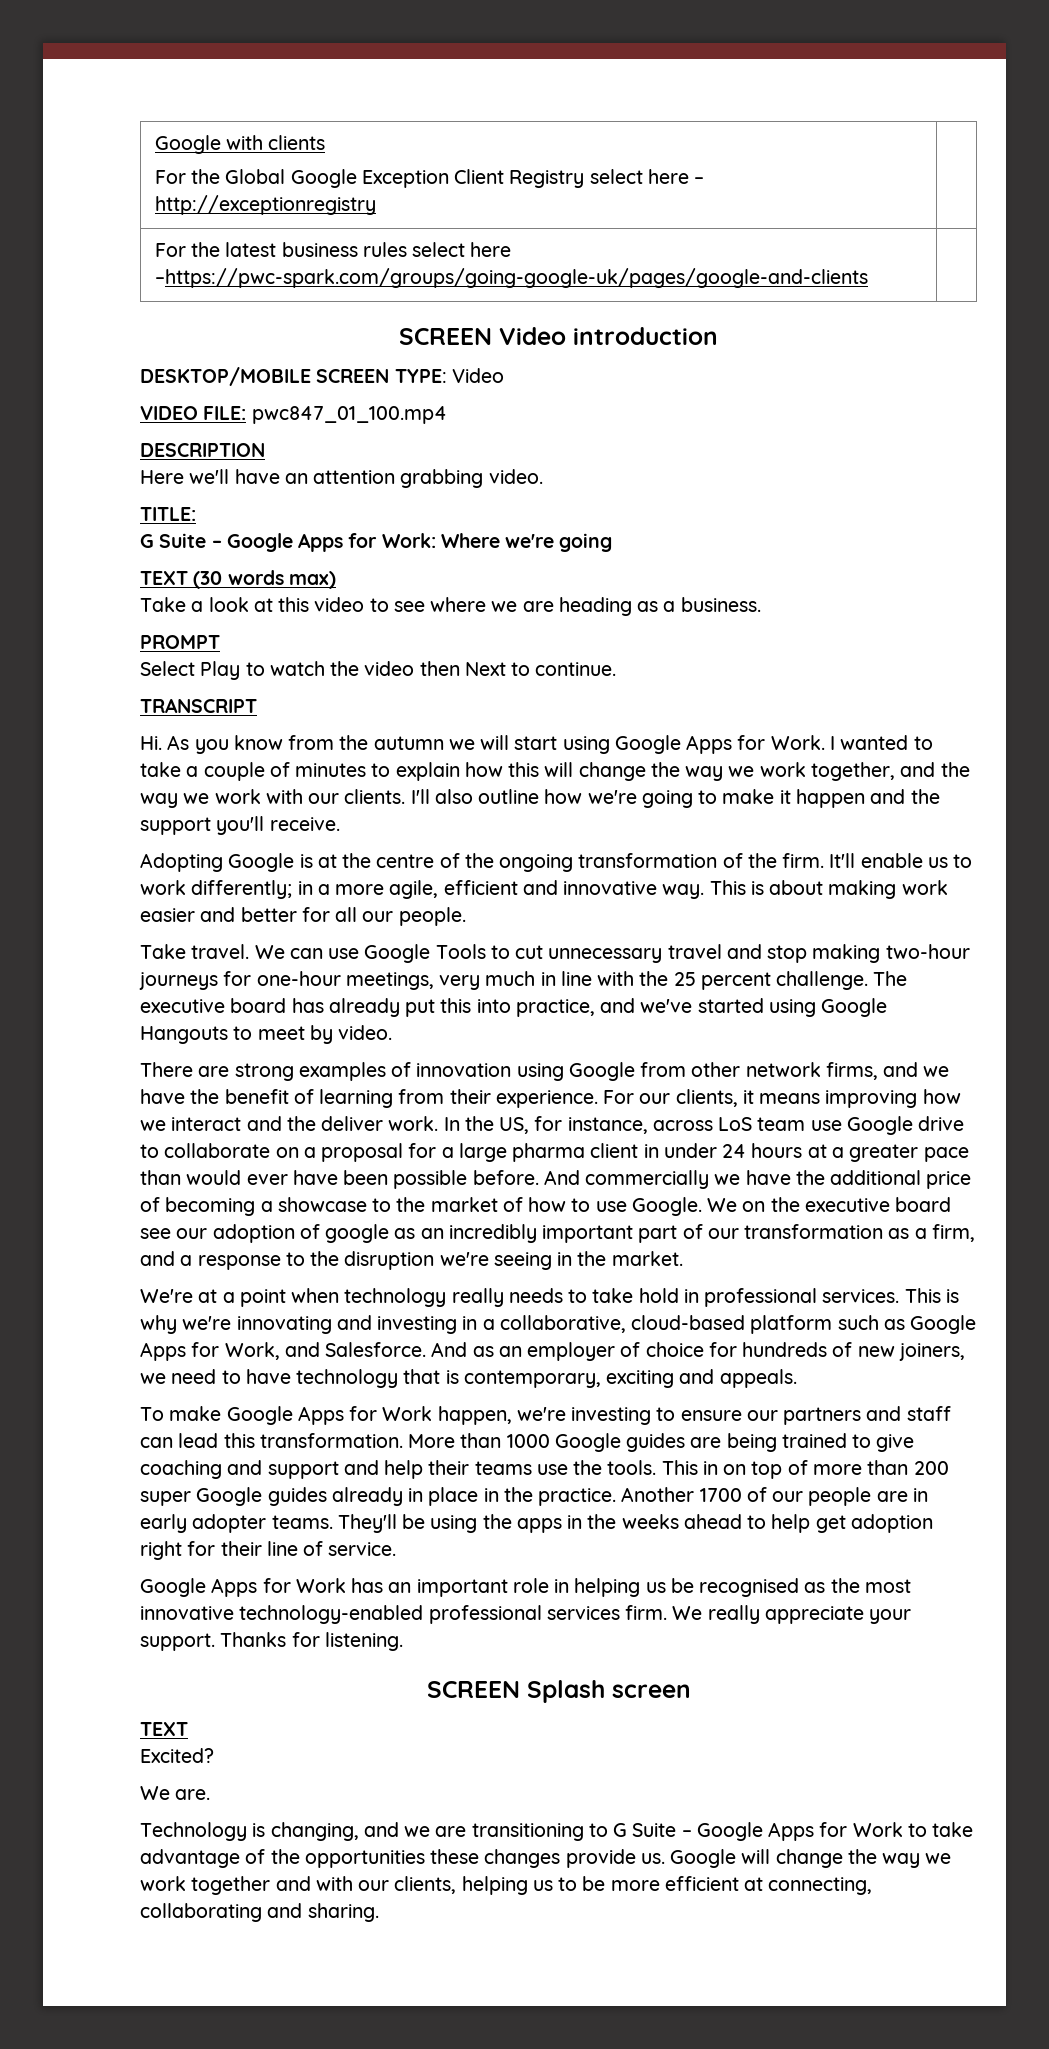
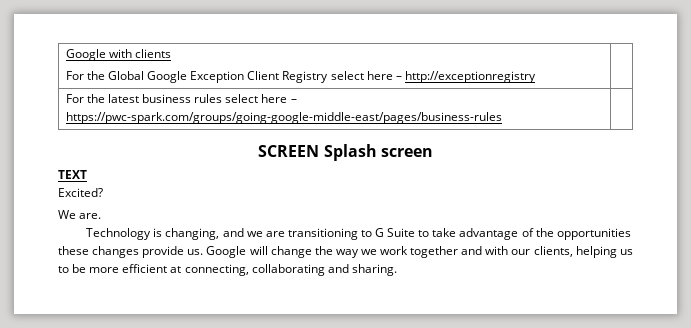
- For the latest business rules select here –https://pwc-spark.com/groups/going-google-uk/pages/google-and-clients |
- SCREEN Video introduction
- DESKTOP/MOBILE SCREEN TYPE: Video
- VIDEO FILE: pwc847_01_100.mp4
- DESCRIPTION
- Here we'll have an attention grabbing video.
- TITLE:
- G Suite – Google Apps for Work: Where we're going
- TEXT (30 words max)
- Take a look at this video to see where we are heading as a business.
- PROMPT
- Select Play to watch the video then Next to continue.
- TRANSCRIPT
- Hi. As you know from the autumn we will start using Google Apps for Work. I wanted to take a couple of minutes to explain how this will change the way we work together, and the way we work with our clients. I'll also outline how we're going to make it happen and the support you'll receive.
- Adopting Google is at the centre of the ongoing transformation of the firm. It'll enable us to work differently; in a more agile, efficient and innovative way. This is about making work easier and better for all our people.
- Take travel. We can use Google Tools to cut unnecessary travel and stop making two-hour journeys for one-hour meetings, very much in line with the 25 percent challenge. The executive board has already put this into practice, and we've started using Google Hangouts to meet by video.
- There are strong examples of innovation using Google from other network firms, and we have the benefit of learning from their experience. For our clients, it means improving how we interact and the deliver work. In the US, for instance, across LoS team use Google drive to collaborate on a proposal for a large pharma client in under 24 hours at a greater pace than would ever have been possible before. And commercially we have the additional price of becoming a showcase to the market of how to use Google. We on the executive board see our adoption of google as an incredibly important part of our transformation as a firm, and a response to the disruption we're seeing in the market.
- We're at a point when technology really needs to take hold in professional services. This is why we're innovating and investing in a collaborative, cloud-based platform such as Google Apps for Work, and Salesforce. And as an employer of choice for hundreds of new joiners, we need to have technology that is contemporary, exciting and appeals.
- To make Google Apps for Work happen, we're investing to ensure our partners and staff can lead this transformation. More than 1000 Google guides are being trained to give coaching and support and help their teams use the tools. This in on top of more than 200 super Google guides already in place in the practice. Another 1700 of our people are in early adopter teams. They'll be using the apps in the weeks ahead to help get adoption right for their line of service.
- Google Apps for Work has an important role in helping us be recognised as the most innovative technology-enabled professional services firm. We really appreciate your support. Thanks for listening.
+ For the latest business rules select here – https://pwc-spark.com/groups/going-google-middle-east/pages/business-rules |
- Technology is changing, and we are transitioning to G Suite – Google Apps for Work to take advantage of the opportunities these changes provide us.
+ Technology is changing, and we are transitioning to G Suite to take advantage of the opportunities these changes provide us.

